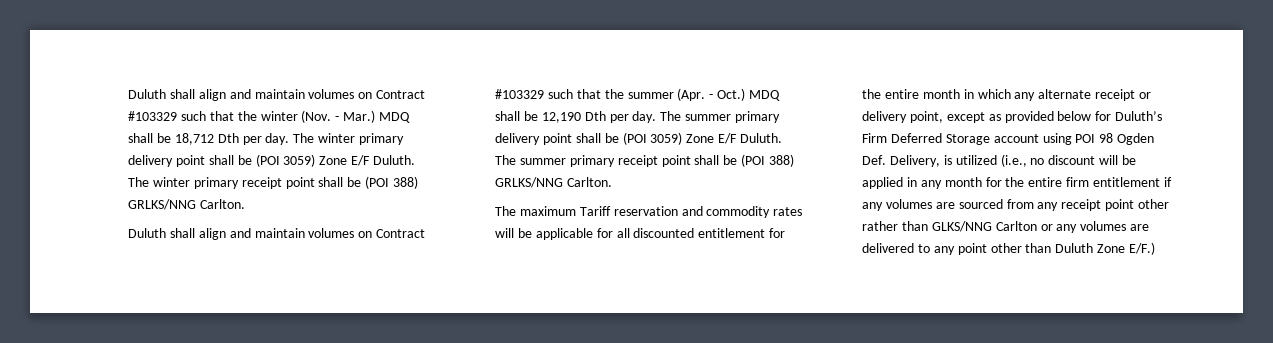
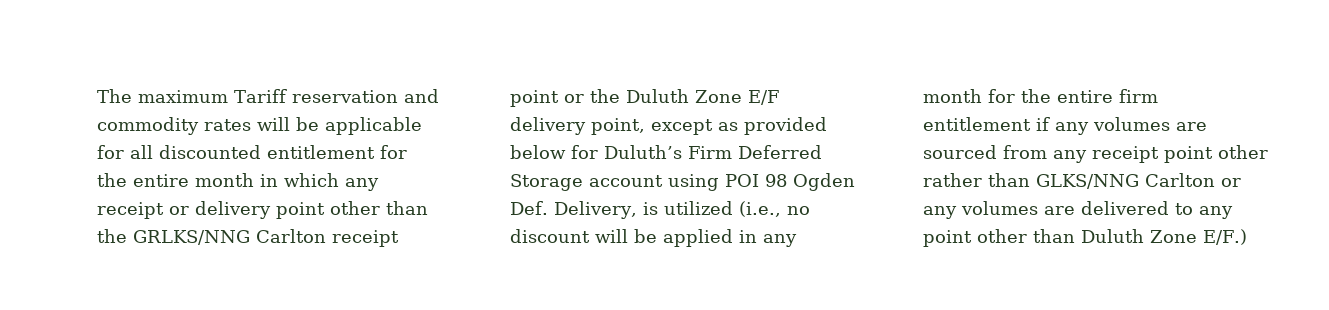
- Duluth shall align and maintain volumes on Contract #103329 such that the winter (Nov. - Mar.) MDQ shall be 18,712 Dth per day. The winter primary delivery point shall be (POI 3059) Zone E/F Duluth. The winter primary receipt point shall be (POI 388) GRLKS/NNG Carlton.
- Duluth shall align and maintain volumes on Contract #103329 such that the summer (Apr. - Oct.) MDQ shall be 12,190 Dth per day. The summer primary delivery point shall be (POI 3059) Zone E/F Duluth. The summer primary receipt point shall be (POI 388) GRLKS/NNG Carlton.
- The maximum Tariff reservation and commodity rates will be applicable for all discounted entitlement for the entire month in which any alternate receipt or delivery point, except as provided below for Duluth’s Firm Deferred Storage account using POI 98 Ogden Def. Delivery, is utilized (i.e., no discount will be applied in any month for the entire firm entitlement if any volumes are sourced from any receipt point other rather than GLKS/NNG Carlton or any volumes are delivered to any point other than Duluth Zone E/F.)
+ The maximum Tariff reservation and commodity rates will be applicable for all discounted entitlement for the entire month in which any receipt or delivery point other than the GRLKS/NNG Carlton receipt point or the Duluth Zone E/F delivery point, except as provided below for Duluth’s Firm Deferred Storage account using POI 98 Ogden Def. Delivery, is utilized (i.e., no discount will be applied in any month for the entire firm entitlement if any volumes are sourced from any receipt point other rather than GLKS/NNG Carlton or any volumes are delivered to any point other than Duluth Zone E/F.)

